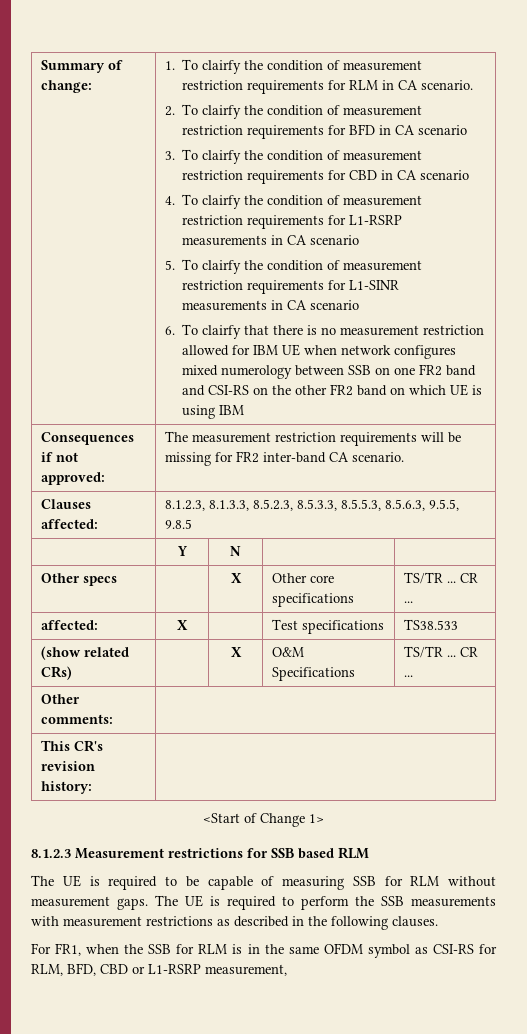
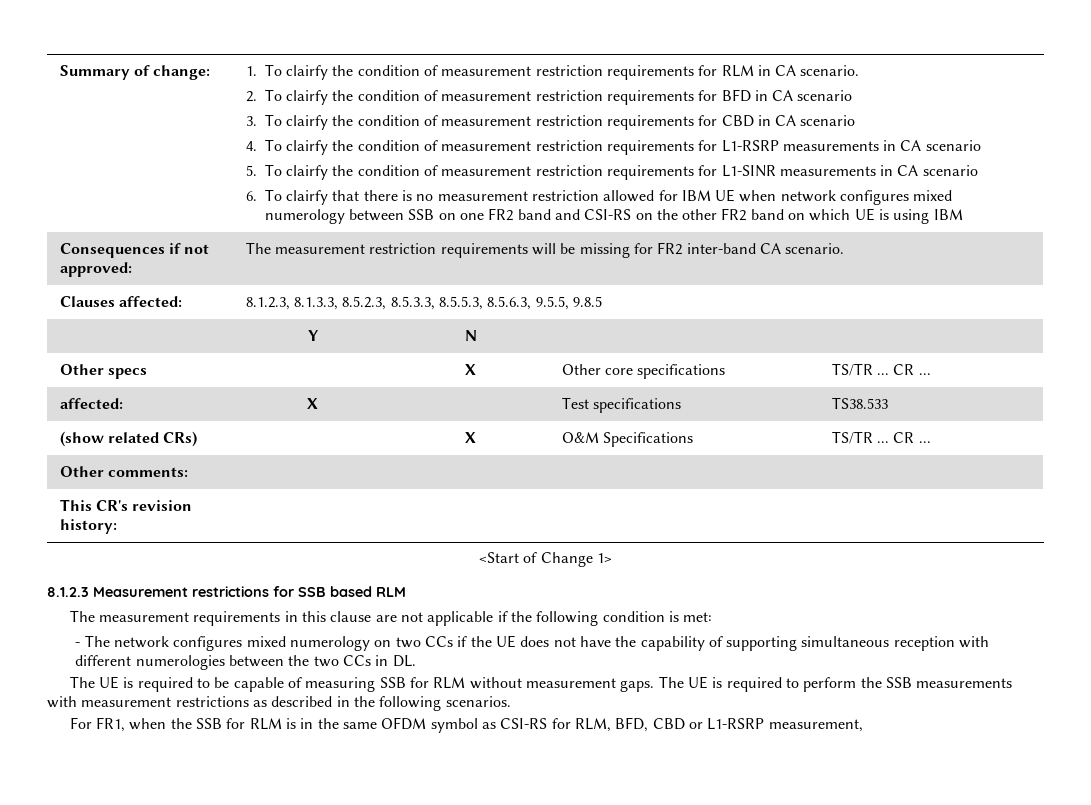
+ The measurement requirements in this clause are not applicable if the following condition is met:
+ - The network configures mixed numerology on two CCs if the UE does not have the capability of supporting simultaneous reception with different numerologies between the two CCs in DL.
- The UE is required to perform the SSB measurements with measurement restrictions as described in the following clauses.
+ The UE is required to perform the SSB measurements with measurement restrictions as described in the following scenarios.

